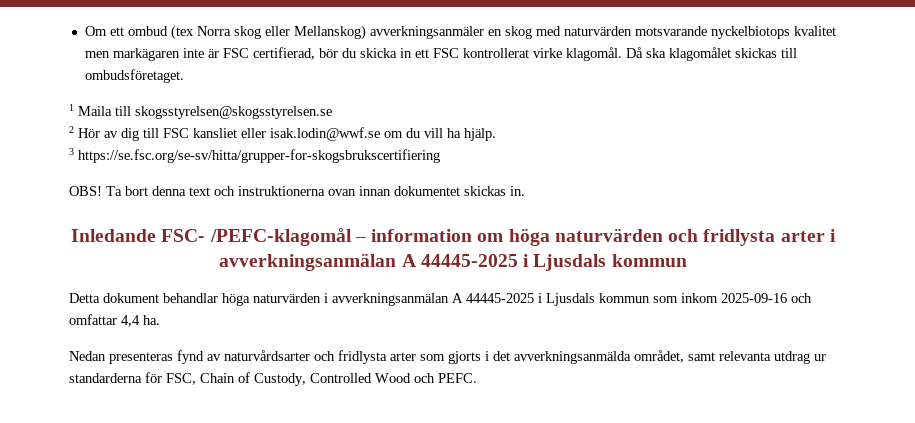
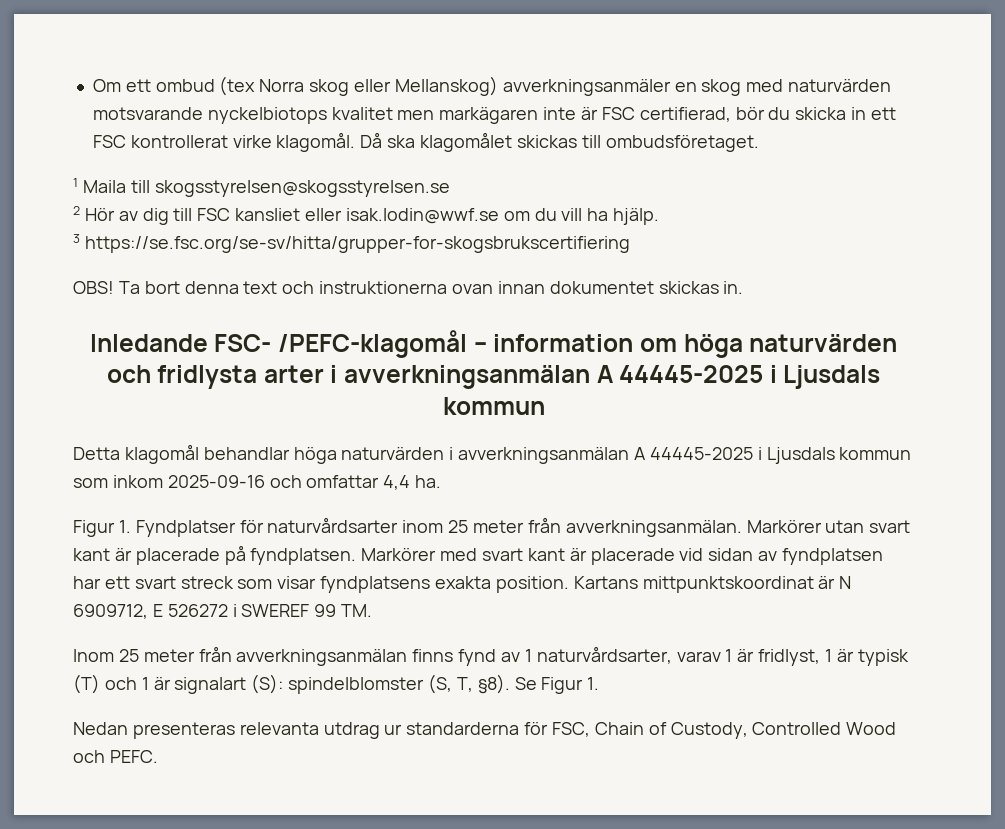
- Detta dokument behandlar höga naturvärden i avverkningsanmälan A 44445-2025 i Ljusdals kommun som inkom 2025-09-16 och omfattar 4,4 ha.
+ Detta klagomål behandlar höga naturvärden i avverkningsanmälan A 44445-2025 i Ljusdals kommun som inkom 2025-09-16 och omfattar 4,4 ha.
- Nedan presenteras fynd av naturvårdsarter och fridlysta arter som gjorts i det avverkningsanmälda området, samt relevanta utdrag ur standarderna för FSC, Chain of Custody, Controlled Wood och PEFC.
+ Figur 1. Fyndplatser för naturvårdsarter inom 25 meter från avverkningsanmälan. Markörer utan svart kant är placerade på fyndplatsen. Markörer med svart kant är placerade vid sidan av fyndplatsen har ett svart streck som visar fyndplatsens exakta position. Kartans mittpunktskoordinat är N 6909712, E 526272 i SWEREF 99 TM.
+ Inom 25 meter från avverkningsanmälan finns fynd av 1 naturvårdsarter, varav 1 är fridlyst, 1 är typisk (T) och 1 är signalart (S): spindelblomster (S, T, §8). Se Figur 1.
+ Nedan presenteras relevanta utdrag ur standarderna för FSC, Chain of Custody, Controlled Wood och PEFC.

